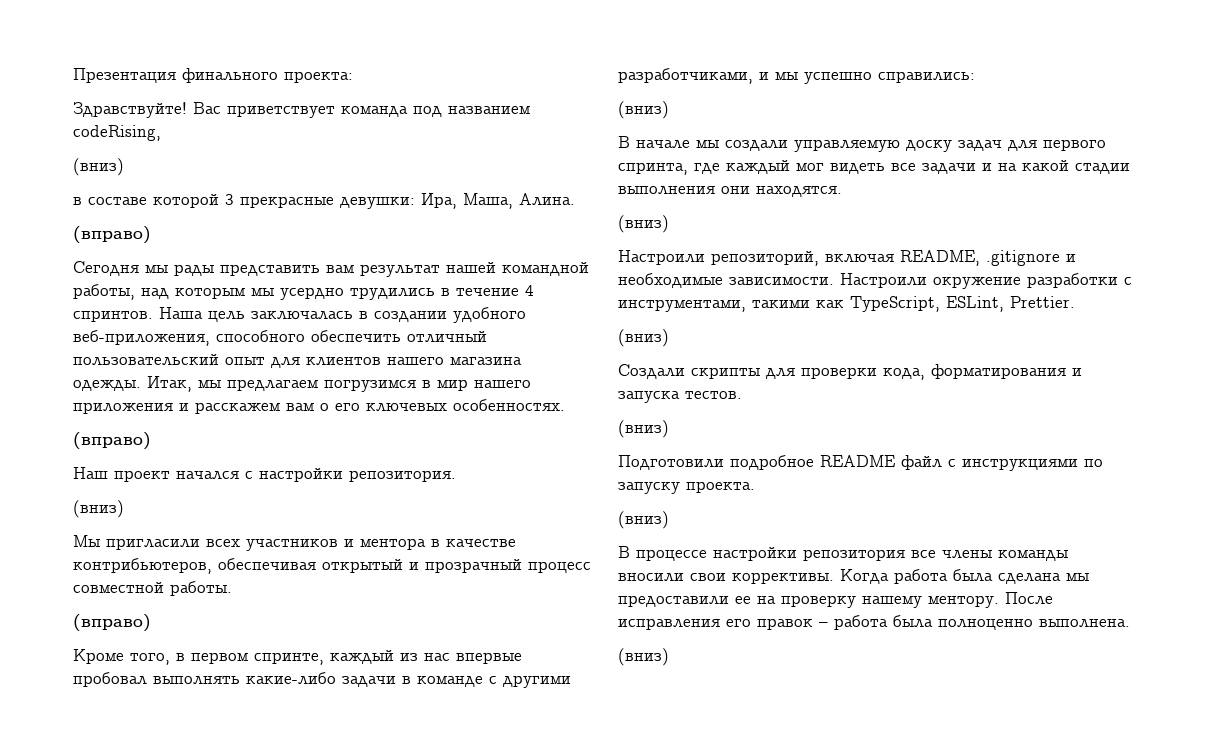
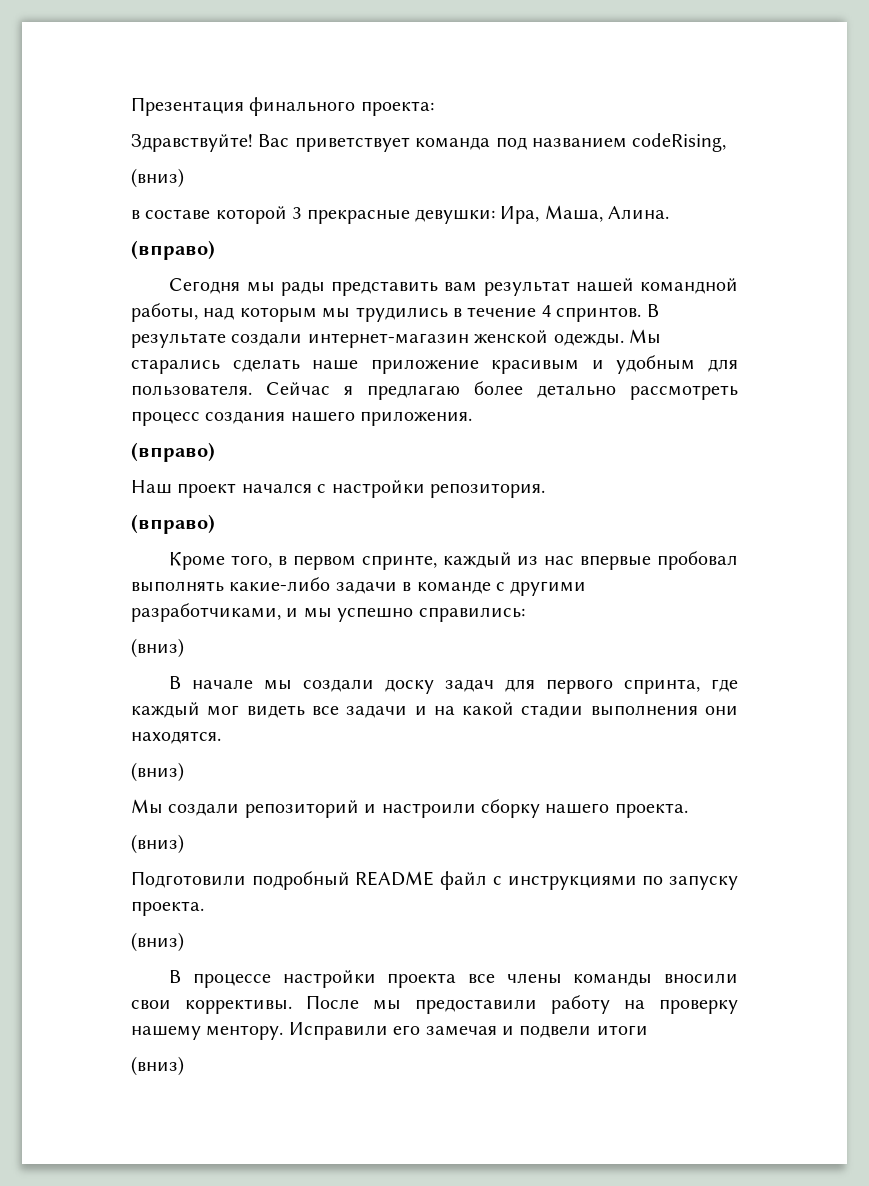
- Сегодня мы рады представить вам результат нашей командной работы, над которым мы усердно трудились в течение 4 спринтов.
+ Сегодня мы рады представить вам результат нашей командной работы, над которым мы трудились в течение 4 спринтов.
- Наша цель заключалась в создании удобного веб-приложения, способного обеспечить отличный пользовательский опыт для клиентов нашего магазина одежды. Итак, мы предлагаем погрузимся в мир нашего приложения и расскажем вам о его ключевых особенностях.
+ В результате создали интернет-магазин женской одежды. Мы старались сделать наше приложение красивым и удобным для пользователя. Сейчас я предлагаю более детально рассмотреть процесс создания нашего приложения.
  Наш проект начался с настройки репозитория.
- (вниз)
- Мы пригласили всех участников и ментора в качестве контрибьютеров, обеспечивая открытый и прозрачный процесс совместной работы.
- В начале мы создали управляемую доску задач для первого спринта, где каждый мог видеть все задачи и на какой стадии выполнения они находятся.
+ В начале мы создали доску задач для первого спринта, где каждый мог видеть все задачи и на какой стадии выполнения они находятся.
- Настроили репозиторий, включая README, .gitignore и необходимые зависимости. Настроили окружение разработки с инструментами, такими как TypeScript, ESLint, Prettier.
- (вниз)
- Создали скрипты для проверки кода, форматирования и запуска тестов.
+ Мы создали репозиторий и настроили сборку нашего проекта.
- Подготовили подробное README файл с инструкциями по запуску проекта.
+ Подготовили подробный README файл с инструкциями по запуску проекта.
- В процессе настройки репозитория все члены команды вносили свои коррективы.
+ В процессе настройки проекта все члены команды вносили свои коррективы.
- Когда работа была сделана мы предоставили ее на проверку нашему ментору.
+ После мы предоставили работу на проверку нашему ментору.
- После исправления его правок – работа была полноценно выполнена.
+ Исправили его замечая и подвели итоги

